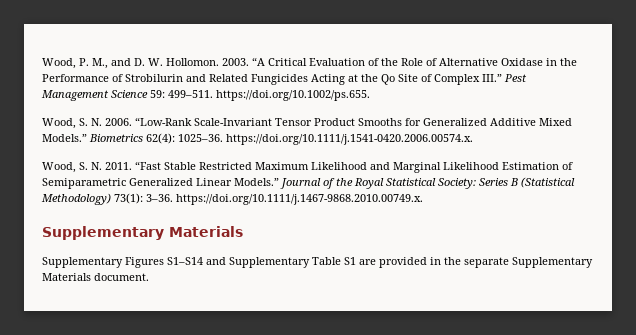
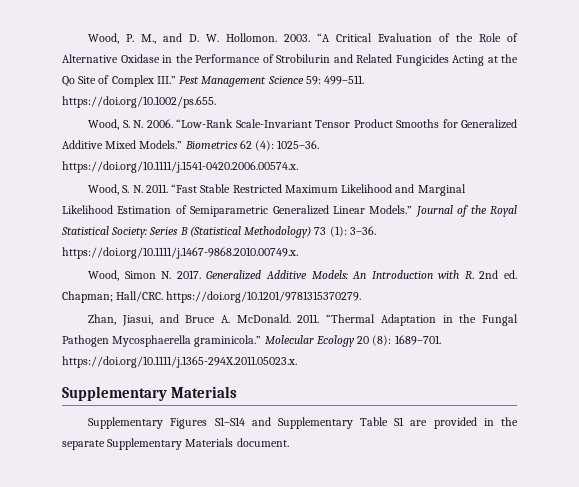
- Biometrics 62(4): 1025–36. https://doi.org/10.1111/j.1541-0420.2006.00574.x.
+ Biometrics 62 (4): 1025–36. https://doi.org/10.1111/j.1541-0420.2006.00574.x.
- Journal of the Royal Statistical Society: Series B (Statistical Methodology) 73(1): 3–36. https://doi.org/10.1111/j.1467-9868.2010.00749.x.
+ Journal of the Royal Statistical Society: Series B (Statistical Methodology) 73 (1): 3–36. https://doi.org/10.1111/j.1467-9868.2010.00749.x.
+ Wood, Simon N. 2017. Generalized Additive Models: An Introduction with R. 2nd ed. Chapman; Hall/CRC. https://doi.org/10.1201/9781315370279.
+ Zhan, Jiasui, and Bruce A. McDonald. 2011. “Thermal Adaptation in the Fungal Pathogen Mycosphaerella graminicola.” Molecular Ecology 20 (8): 1689–701. https://doi.org/10.1111/j.1365-294X.2011.05023.x.

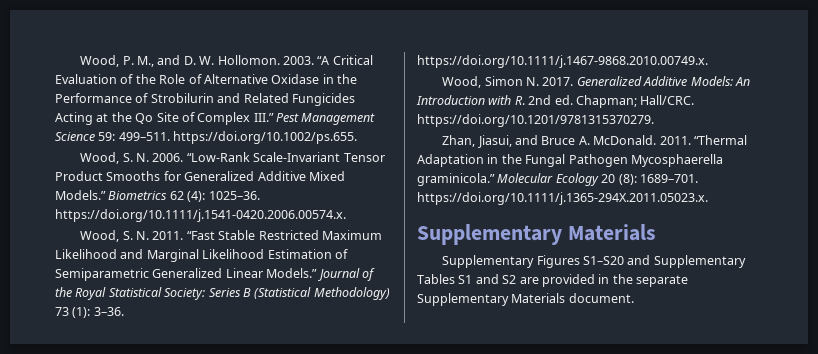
- Supplementary Figures S1–S14 and Supplementary Table S1 are provided in the separate Supplementary Materials document.
+ Supplementary Figures S1–S20 and Supplementary Tables S1 and S2 are provided in the separate Supplementary Materials document.

